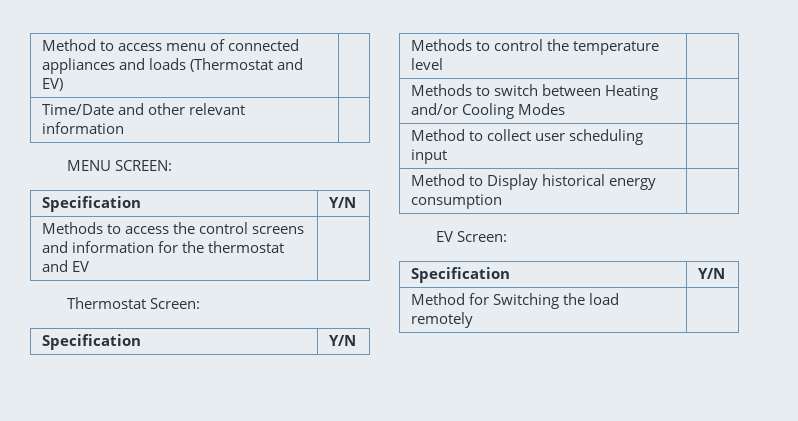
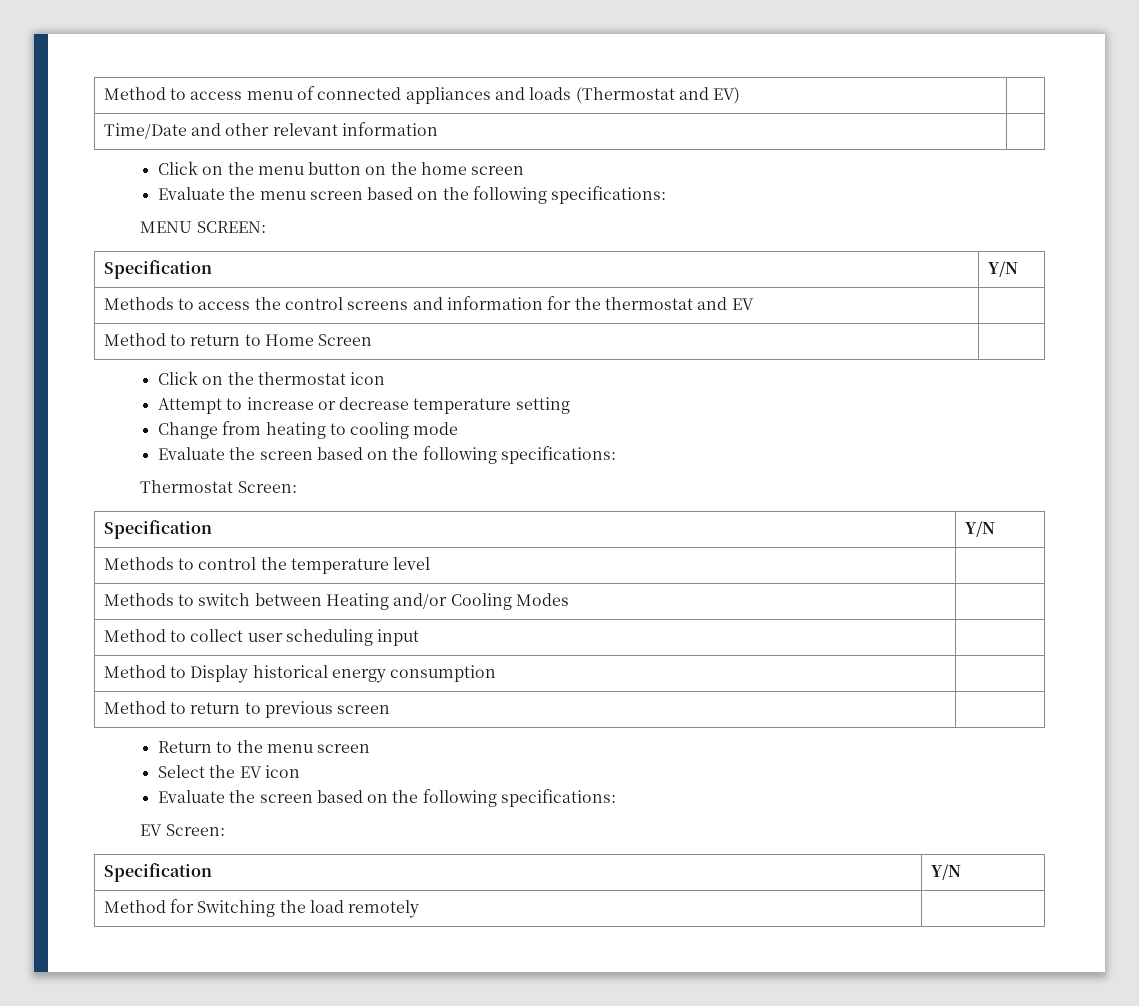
+ Click on the menu button on the home screen
+ Evaluate the menu screen based on the following specifications:
+ Method to return to Home Screen |
+ Click on the thermostat icon
+ Attempt to increase or decrease temperature setting
+ Change from heating to cooling mode
+ Evaluate the screen based on the following specifications:
+ Method to return to previous screen |
+ Return to the menu screen
+ Select the EV icon
+ Evaluate the screen based on the following specifications:

